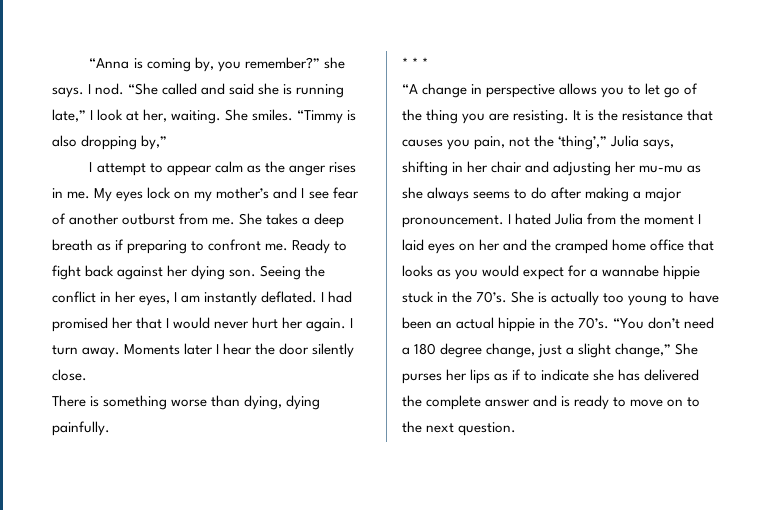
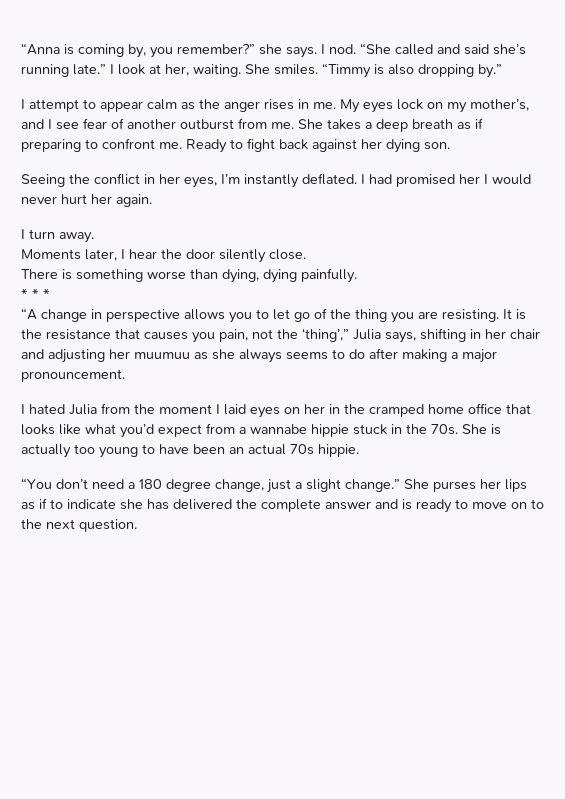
- “She called and said she is running late,” I look at her, waiting.
+ “She called and said she’s running late.” I look at her, waiting.
- “Timmy is also dropping by,”
+ “Timmy is also dropping by.”
- My eyes lock on my mother’s and I see fear of another outburst from me.
+ My eyes lock on my mother’s, and I see fear of another outburst from me.
- Ready to fight back against her dying son. Seeing the conflict in her eyes, I am instantly deflated.
+ Ready to fight back against her dying son.
+ Seeing the conflict in her eyes, I’m instantly deflated.
- I had promised her that I would never hurt her again. I turn away. Moments later I hear the door silently close.
+ I had promised her I would never hurt her again.
+ I turn away.
+ Moments later, I hear the door silently close.
- It is the resistance that causes you pain, not the ‘thing’,” Julia says, shifting in her chair and adjusting her mu-mu as she always seems to do after making a major pronouncement. I hated Julia from the moment I laid eyes on her and the cramped home office that looks as you would expect for a wannabe hippie stuck in the 70’s.
+ It is the resistance that causes you pain, not the ‘thing’,” Julia says, shifting in her chair and adjusting her muumuu as she always seems to do after making a major pronouncement.
+ I hated Julia from the moment I laid eyes on her in the cramped home office that looks like what you’d expect from a wannabe hippie stuck in the 70s.
- She is actually too young to have been an actual hippie in the 70’s. “You don’t need a 180 degree change, just a slight change,” She purses her lips as if to indicate she has delivered the complete answer and is ready to move on to the next question.
+ She is actually too young to have been an actual 70s hippie.
+ “You don’t need a 180 degree change, just a slight change.” She purses her lips as if to indicate she has delivered the complete answer and is ready to move on to the next question.

